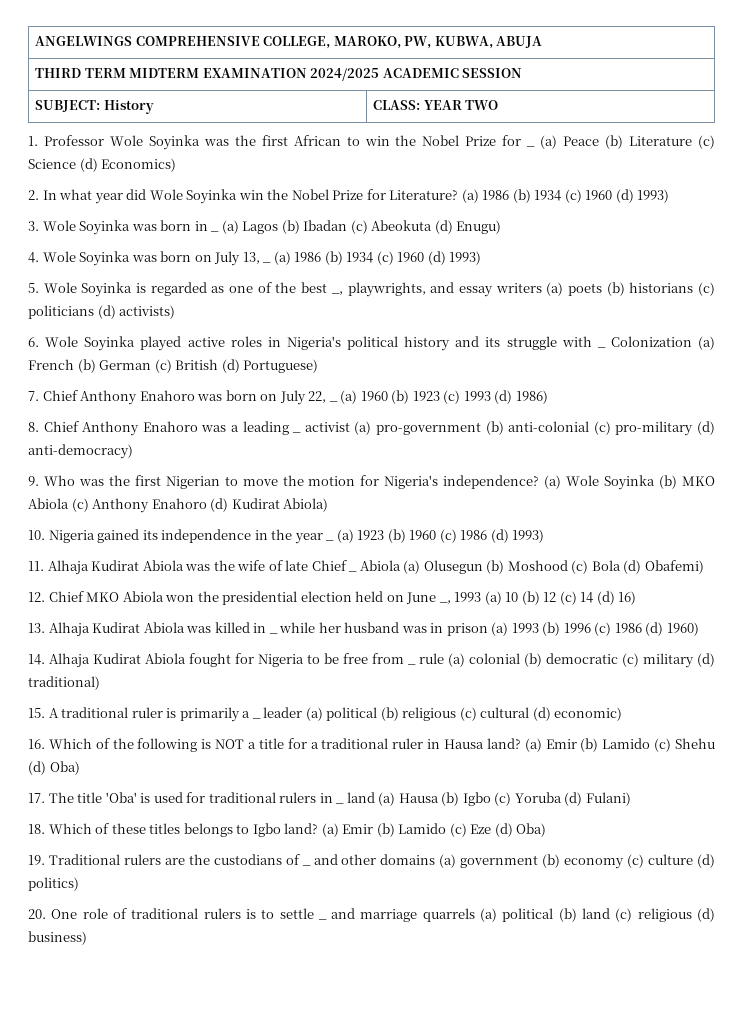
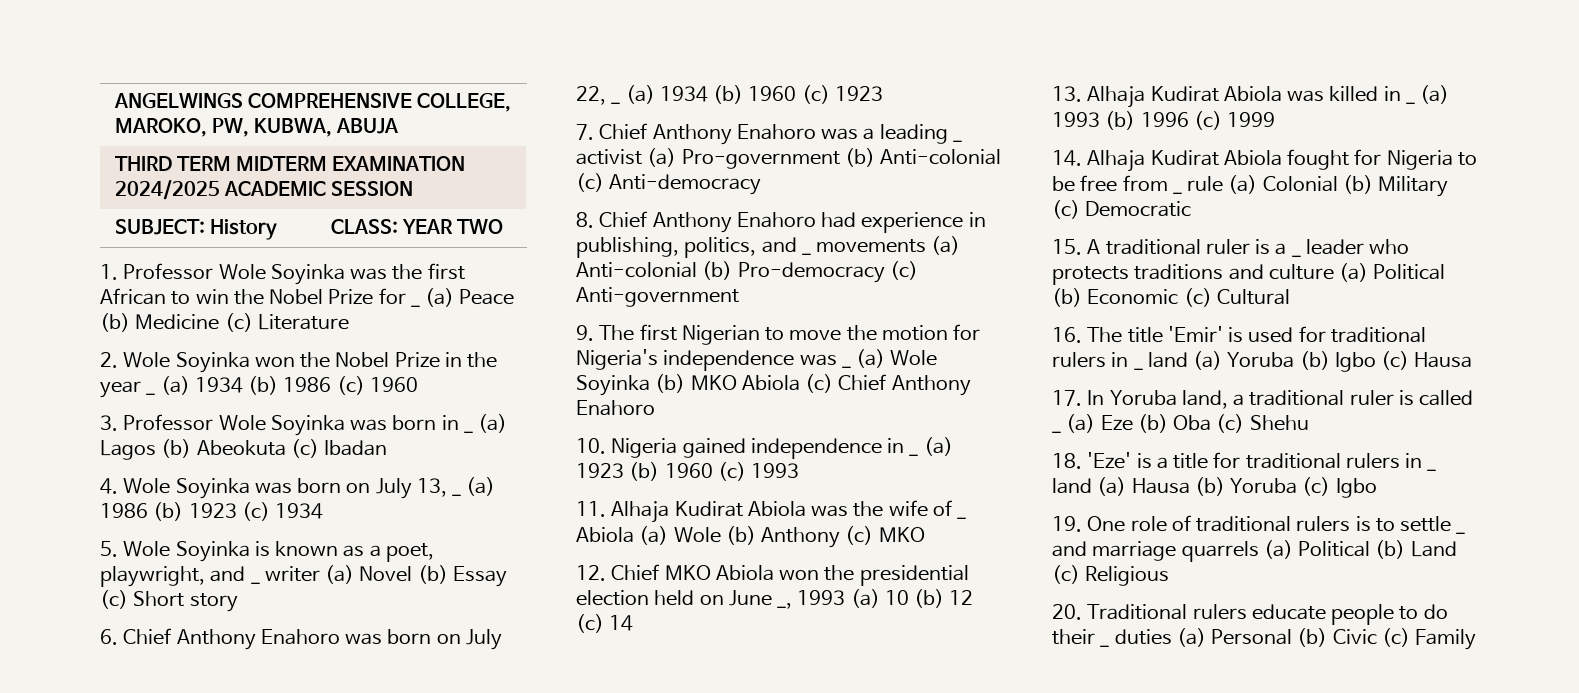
- 1. Professor Wole Soyinka was the first African to win the Nobel Prize for _ (a) Peace (b) Literature (c) Science (d) Economics)
- 2. In what year did Wole Soyinka win the Nobel Prize for Literature? (a) 1986 (b) 1934 (c) 1960 (d) 1993)
+ 1. Professor Wole Soyinka was the first African to win the Nobel Prize for _ (a) Peace (b) Medicine (c) Literature
+ 2. Wole Soyinka won the Nobel Prize in the year _ (a) 1934 (b) 1986 (c) 1960
- 3. Wole Soyinka was born in _ (a) Lagos (b) Ibadan (c) Abeokuta (d) Enugu)
+ 3. Professor Wole Soyinka was born in _ (a) Lagos (b) Abeokuta (c) Ibadan
- 4. Wole Soyinka was born on July 13, _ (a) 1986 (b) 1934 (c) 1960 (d) 1993)
+ 4. Wole Soyinka was born on July 13, _ (a) 1986 (b) 1923 (c) 1934
- 5. Wole Soyinka is regarded as one of the best _, playwrights, and essay writers (a) poets (b) historians (c) politicians (d) activists)
- 6. Wole Soyinka played active roles in Nigeria's political history and its struggle with _ Colonization (a) French (b) German (c) British (d) Portuguese)
- 7. Chief Anthony Enahoro was born on July 22, _ (a) 1960 (b) 1923 (c) 1993 (d) 1986)
- 8. Chief Anthony Enahoro was a leading _ activist (a) pro-government (b) anti-colonial (c) pro-military (d) anti-democracy)
- 9. Who was the first Nigerian to move the motion for Nigeria's independence? (a) Wole Soyinka (b) MKO Abiola (c) Anthony Enahoro (d) Kudirat Abiola)
+ 5. Wole Soyinka is known as a poet, playwright, and _ writer (a) Novel (b) Essay (c) Short story
+ 6. Chief Anthony Enahoro was born on July 22, _ (a) 1934 (b) 1960 (c) 1923
+ 7. Chief Anthony Enahoro was a leading _ activist (a) Pro-government (b) Anti-colonial (c) Anti-democracy
+ 8. Chief Anthony Enahoro had experience in publishing, politics, and _ movements (a) Anti-colonial (b) Pro-democracy (c) Anti-government
+ 9. The first Nigerian to move the motion for Nigeria's independence was _ (a) Wole Soyinka (b) MKO Abiola (c) Chief Anthony Enahoro
- 10. Nigeria gained its independence in the year _ (a) 1923 (b) 1960 (c) 1986 (d) 1993)
+ 10. Nigeria gained independence in _ (a) 1923 (b) 1960 (c) 1993
- 11. Alhaja Kudirat Abiola was the wife of late Chief _ Abiola (a) Olusegun (b) Moshood (c) Bola (d) Obafemi)
+ 11. Alhaja Kudirat Abiola was the wife of _ Abiola (a) Wole (b) Anthony (c) MKO
- 12. Chief MKO Abiola won the presidential election held on June _, 1993 (a) 10 (b) 12 (c) 14 (d) 16)
+ 12. Chief MKO Abiola won the presidential election held on June _, 1993 (a) 10 (b) 12 (c) 14
- 13. Alhaja Kudirat Abiola was killed in _ while her husband was in prison (a) 1993 (b) 1996 (c) 1986 (d) 1960)
+ 13. Alhaja Kudirat Abiola was killed in _ (a) 1993 (b) 1996 (c) 1999
- 14. Alhaja Kudirat Abiola fought for Nigeria to be free from _ rule (a) colonial (b) democratic (c) military (d) traditional)
+ 14. Alhaja Kudirat Abiola fought for Nigeria to be free from _ rule (a) Colonial (b) Military (c) Democratic
- 15. A traditional ruler is primarily a _ leader (a) political (b) religious (c) cultural (d) economic)
- 16. Which of the following is NOT a title for a traditional ruler in Hausa land? (a) Emir (b) Lamido (c) Shehu (d) Oba)
- 17. The title 'Oba' is used for traditional rulers in _ land (a) Hausa (b) Igbo (c) Yoruba (d) Fulani)
- 18. Which of these titles belongs to Igbo land? (a) Emir (b) Lamido (c) Eze (d) Oba)
- 19. Traditional rulers are the custodians of _ and other domains (a) government (b) economy (c) culture (d) politics)
- 20. One role of traditional rulers is to settle _ and marriage quarrels (a) political (b) land (c) religious (d) business)
+ 15. A traditional ruler is a _ leader who protects traditions and culture (a) Political (b) Economic (c) Cultural
+ 16. The title 'Emir' is used for traditional rulers in _ land (a) Yoruba (b) Igbo (c) Hausa
+ 17. In Yoruba land, a traditional ruler is called _ (a) Eze (b) Oba (c) Shehu
+ 18. 'Eze' is a title for traditional rulers in _ land (a) Hausa (b) Yoruba (c) Igbo
+ 19. One role of traditional rulers is to settle _ and marriage quarrels (a) Political (b) Land (c) Religious
+ 20. Traditional rulers educate people to do their _ duties (a) Personal (b) Civic (c) Family

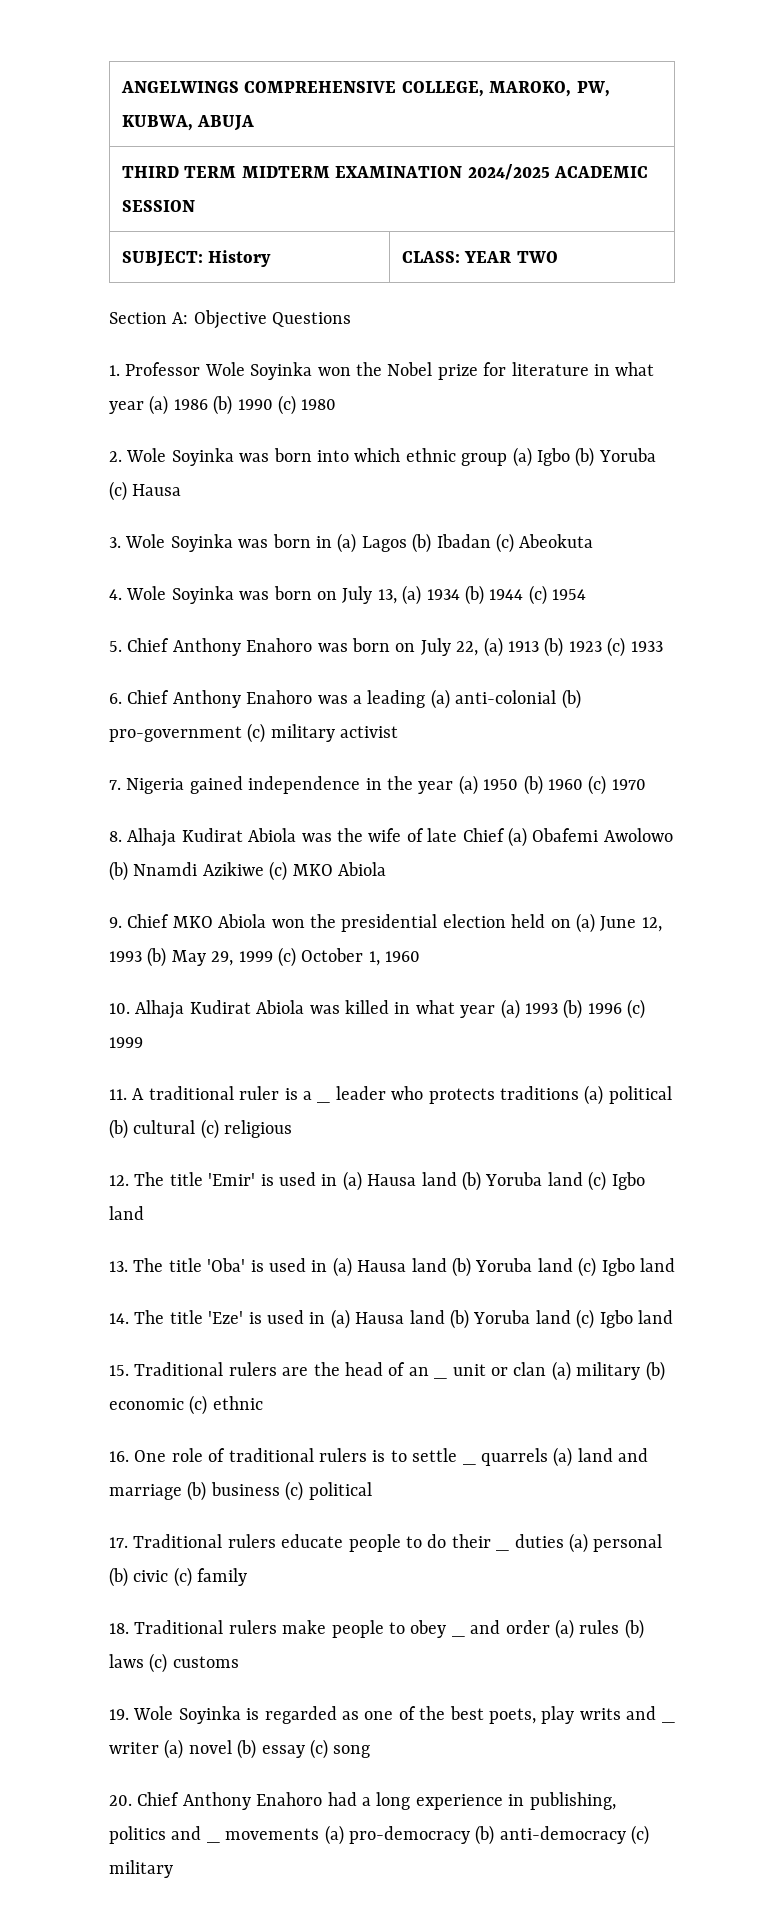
+ Section A: Objective Questions
- 1. Professor Wole Soyinka was the first African to win the Nobel Prize for _ (a) Peace (b) Medicine (c) Literature
- 2. Wole Soyinka won the Nobel Prize in the year _ (a) 1934 (b) 1986 (c) 1960
+ 1. Professor Wole Soyinka won the Nobel prize for literature in what year (a) 1986 (b) 1990 (c) 1980
+ 2. Wole Soyinka was born into which ethnic group (a) Igbo (b) Yoruba (c) Hausa
- 3. Professor Wole Soyinka was born in _ (a) Lagos (b) Abeokuta (c) Ibadan
+ 3. Wole Soyinka was born in (a) Lagos (b) Ibadan (c) Abeokuta
- 4. Wole Soyinka was born on July 13, _ (a) 1986 (b) 1923 (c) 1934
- 5. Wole Soyinka is known as a poet, playwright, and _ writer (a) Novel (b) Essay (c) Short story
- 6. Chief Anthony Enahoro was born on July 22, _ (a) 1934 (b) 1960 (c) 1923
- 7. Chief Anthony Enahoro was a leading _ activist (a) Pro-government (b) Anti-colonial (c) Anti-democracy
- 8. Chief Anthony Enahoro had experience in publishing, politics, and _ movements (a) Anti-colonial (b) Pro-democracy (c) Anti-government
- 9. The first Nigerian to move the motion for Nigeria's independence was _ (a) Wole Soyinka (b) MKO Abiola (c) Chief Anthony Enahoro
- 10. Nigeria gained independence in _ (a) 1923 (b) 1960 (c) 1993
- 11. Alhaja Kudirat Abiola was the wife of _ Abiola (a) Wole (b) Anthony (c) MKO
- 12. Chief MKO Abiola won the presidential election held on June _, 1993 (a) 10 (b) 12 (c) 14
- 13. Alhaja Kudirat Abiola was killed in _ (a) 1993 (b) 1996 (c) 1999
+ 4. Wole Soyinka was born on July 13, (a) 1934 (b) 1944 (c) 1954
+ 5. Chief Anthony Enahoro was born on July 22, (a) 1913 (b) 1923 (c) 1933
+ 6. Chief Anthony Enahoro was a leading (a) anti-colonial (b) pro-government (c) military activist
+ 7. Nigeria gained independence in the year (a) 1950 (b) 1960 (c) 1970
+ 8. Alhaja Kudirat Abiola was the wife of late Chief (a) Obafemi Awolowo (b) Nnamdi Azikiwe (c) MKO Abiola
+ 9. Chief MKO Abiola won the presidential election held on (a) June 12, 1993 (b) May 29, 1999 (c) October 1, 1960
+ 10. Alhaja Kudirat Abiola was killed in what year (a) 1993 (b) 1996 (c) 1999
- 14. Alhaja Kudirat Abiola fought for Nigeria to be free from _ rule (a) Colonial (b) Military (c) Democratic
- 15. A traditional ruler is a _ leader who protects traditions and culture (a) Political (b) Economic (c) Cultural
- 16. The title 'Emir' is used for traditional rulers in _ land (a) Yoruba (b) Igbo (c) Hausa
- 17. In Yoruba land, a traditional ruler is called _ (a) Eze (b) Oba (c) Shehu
- 18. 'Eze' is a title for traditional rulers in _ land (a) Hausa (b) Yoruba (c) Igbo
- 19. One role of traditional rulers is to settle _ and marriage quarrels (a) Political (b) Land (c) Religious
- 20. Traditional rulers educate people to do their _ duties (a) Personal (b) Civic (c) Family
+ 11. A traditional ruler is a _ leader who protects traditions (a) political (b) cultural (c) religious
+ 12. The title 'Emir' is used in (a) Hausa land (b) Yoruba land (c) Igbo land
+ 13. The title 'Oba' is used in (a) Hausa land (b) Yoruba land (c) Igbo land
+ 14. The title 'Eze' is used in (a) Hausa land (b) Yoruba land (c) Igbo land
+ 15. Traditional rulers are the head of an _ unit or clan (a) military (b) economic (c) ethnic
+ 16. One role of traditional rulers is to settle _ quarrels (a) land and marriage (b) business (c) political
+ 17. Traditional rulers educate people to do their _ duties (a) personal (b) civic (c) family
+ 18. Traditional rulers make people to obey _ and order (a) rules (b) laws (c) customs
+ 19. Wole Soyinka is regarded as one of the best poets, play writs and _ writer (a) novel (b) essay (c) song
+ 20. Chief Anthony Enahoro had a long experience in publishing, politics and _ movements (a) pro-democracy (b) anti-democracy (c) military

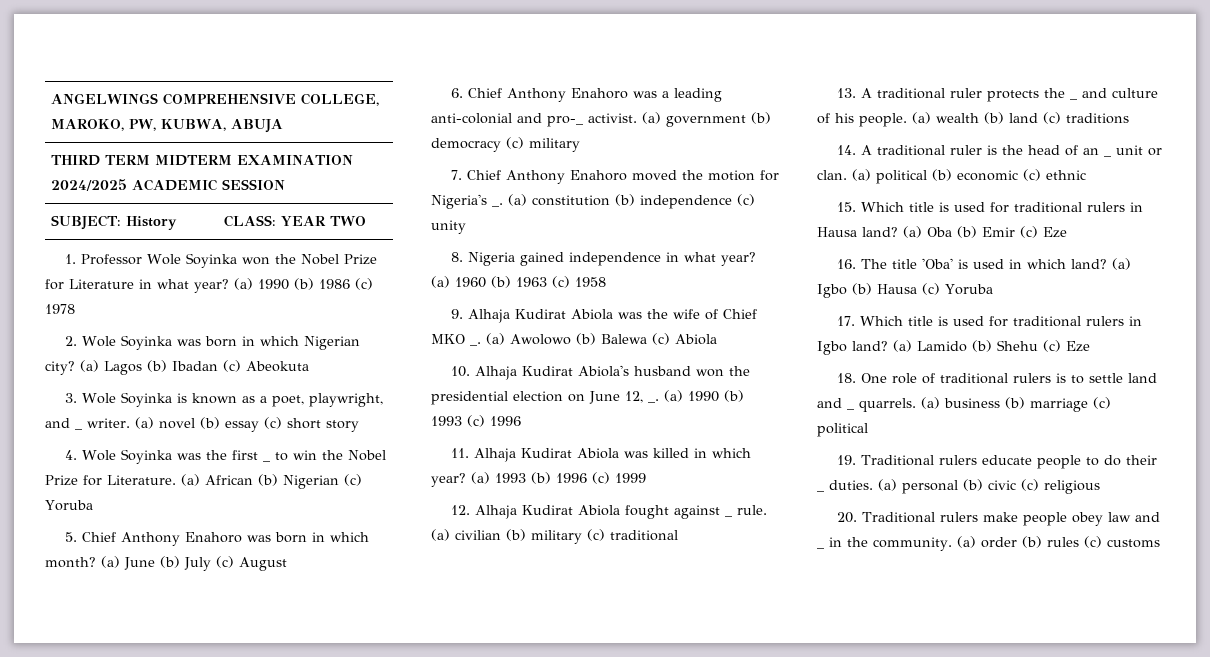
- Section A: Objective Questions
- 1. Professor Wole Soyinka won the Nobel prize for literature in what year (a) 1986 (b) 1990 (c) 1980
+ 1. Professor Wole Soyinka won the Nobel Prize for Literature in what year? (a) 1990 (b) 1986 (c) 1978
- 2. Wole Soyinka was born into which ethnic group (a) Igbo (b) Yoruba (c) Hausa
- 3. Wole Soyinka was born in (a) Lagos (b) Ibadan (c) Abeokuta
+ 2. Wole Soyinka was born in which Nigerian city? (a) Lagos (b) Ibadan (c) Abeokuta
- 4. Wole Soyinka was born on July 13, (a) 1934 (b) 1944 (c) 1954
+ 3. Wole Soyinka is known as a poet, playwright, and _ writer. (a) novel (b) essay (c) short story
+ 4. Wole Soyinka was the first _ to win the Nobel Prize for Literature. (a) African (b) Nigerian (c) Yoruba
- 5. Chief Anthony Enahoro was born on July 22, (a) 1913 (b) 1923 (c) 1933
+ 5. Chief Anthony Enahoro was born in which month? (a) June (b) July (c) August
- 6. Chief Anthony Enahoro was a leading (a) anti-colonial (b) pro-government (c) military activist
+ 6. Chief Anthony Enahoro was a leading anti-colonial and pro-_ activist. (a) government (b) democracy (c) military
- 7. Nigeria gained independence in the year (a) 1950 (b) 1960 (c) 1970
- 8. Alhaja Kudirat Abiola was the wife of late Chief (a) Obafemi Awolowo (b) Nnamdi Azikiwe (c) MKO Abiola
- 9. Chief MKO Abiola won the presidential election held on (a) June 12, 1993 (b) May 29, 1999 (c) October 1, 1960
- 10. Alhaja Kudirat Abiola was killed in what year (a) 1993 (b) 1996 (c) 1999
+ 7. Chief Anthony Enahoro moved the motion for Nigeria's _. (a) constitution (b) independence (c) unity
+ 8. Nigeria gained independence in what year? (a) 1960 (b) 1963 (c) 1958
+ 9. Alhaja Kudirat Abiola was the wife of Chief MKO _. (a) Awolowo (b) Balewa (c) Abiola
+ 10. Alhaja Kudirat Abiola's husband won the presidential election on June 12, _. (a) 1990 (b) 1993 (c) 1996
+ 11. Alhaja Kudirat Abiola was killed in which year? (a) 1993 (b) 1996 (c) 1999
- 11. A traditional ruler is a _ leader who protects traditions (a) political (b) cultural (c) religious
- 12. The title 'Emir' is used in (a) Hausa land (b) Yoruba land (c) Igbo land
- 13. The title 'Oba' is used in (a) Hausa land (b) Yoruba land (c) Igbo land
- 14. The title 'Eze' is used in (a) Hausa land (b) Yoruba land (c) Igbo land
- 15. Traditional rulers are the head of an _ unit or clan (a) military (b) economic (c) ethnic
+ 12. Alhaja Kudirat Abiola fought against _ rule. (a) civilian (b) military (c) traditional
+ 13. A traditional ruler protects the _ and culture of his people. (a) wealth (b) land (c) traditions
+ 14. A traditional ruler is the head of an _ unit or clan. (a) political (b) economic (c) ethnic
- 16. One role of traditional rulers is to settle _ quarrels (a) land and marriage (b) business (c) political
+ 15. Which title is used for traditional rulers in Hausa land? (a) Oba (b) Emir (c) Eze
+ 16. The title 'Oba' is used in which land? (a) Igbo (b) Hausa (c) Yoruba
+ 17. Which title is used for traditional rulers in Igbo land? (a) Lamido (b) Shehu (c) Eze
+ 18. One role of traditional rulers is to settle land and _ quarrels. (a) business (b) marriage (c) political
- 17. Traditional rulers educate people to do their _ duties (a) personal (b) civic (c) family
- 18. Traditional rulers make people to obey _ and order (a) rules (b) laws (c) customs
- 19. Wole Soyinka is regarded as one of the best poets, play writs and _ writer (a) novel (b) essay (c) song
- 20. Chief Anthony Enahoro had a long experience in publishing, politics and _ movements (a) pro-democracy (b) anti-democracy (c) military
+ 19. Traditional rulers educate people to do their _ duties. (a) personal (b) civic (c) religious
+ 20. Traditional rulers make people obey law and _ in the community. (a) order (b) rules (c) customs

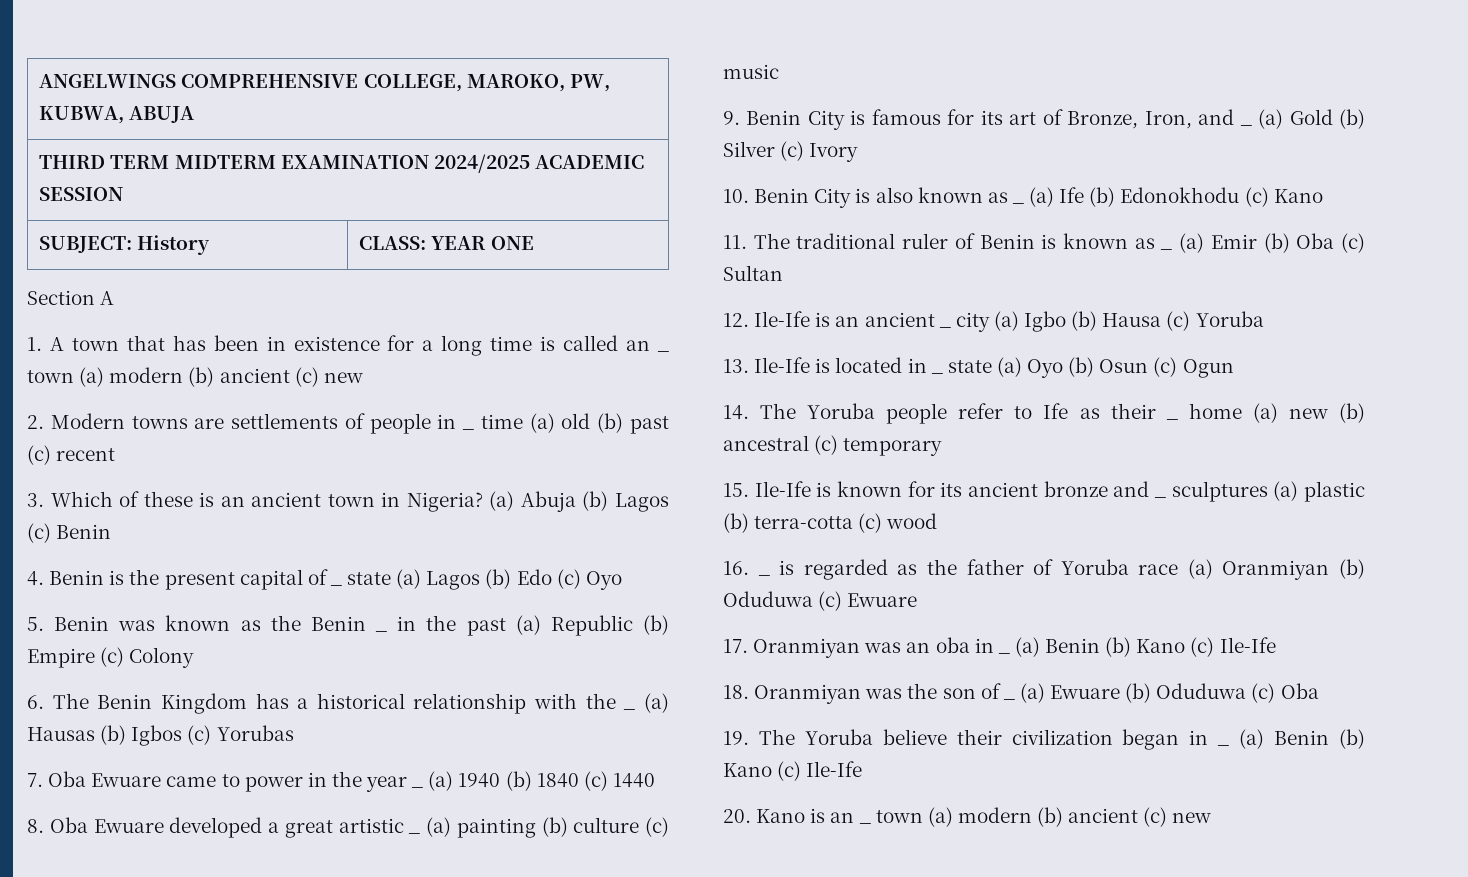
- SUBJECT: History | CLASS: YEAR TWO
- 1. Professor Wole Soyinka won the Nobel Prize for Literature in what year? (a) 1990 (b) 1986 (c) 1978
- 2. Wole Soyinka was born in which Nigerian city? (a) Lagos (b) Ibadan (c) Abeokuta
- 3. Wole Soyinka is known as a poet, playwright, and _ writer. (a) novel (b) essay (c) short story
- 4. Wole Soyinka was the first _ to win the Nobel Prize for Literature. (a) African (b) Nigerian (c) Yoruba
- 5. Chief Anthony Enahoro was born in which month? (a) June (b) July (c) August
- 6. Chief Anthony Enahoro was a leading anti-colonial and pro-_ activist. (a) government (b) democracy (c) military
- 7. Chief Anthony Enahoro moved the motion for Nigeria's _. (a) constitution (b) independence (c) unity
- 8. Nigeria gained independence in what year? (a) 1960 (b) 1963 (c) 1958
- 9. Alhaja Kudirat Abiola was the wife of Chief MKO _. (a) Awolowo (b) Balewa (c) Abiola
- 10. Alhaja Kudirat Abiola's husband won the presidential election on June 12, _. (a) 1990 (b) 1993 (c) 1996
- 11. Alhaja Kudirat Abiola was killed in which year? (a) 1993 (b) 1996 (c) 1999
- 12. Alhaja Kudirat Abiola fought against _ rule. (a) civilian (b) military (c) traditional
- 13. A traditional ruler protects the _ and culture of his people. (a) wealth (b) land (c) traditions
- 14. A traditional ruler is the head of an _ unit or clan. (a) political (b) economic (c) ethnic
- 15. Which title is used for traditional rulers in Hausa land? (a) Oba (b) Emir (c) Eze
- 16. The title 'Oba' is used in which land? (a) Igbo (b) Hausa (c) Yoruba
+ SUBJECT: History | CLASS: YEAR ONE
+ Section A
+ 1. A town that has been in existence for a long time is called an _ town (a) modern (b) ancient (c) new
+ 2. Modern towns are settlements of people in _ time (a) old (b) past (c) recent
+ 3. Which of these is an ancient town in Nigeria? (a) Abuja (b) Lagos (c) Benin
+ 4. Benin is the present capital of _ state (a) Lagos (b) Edo (c) Oyo
+ 5. Benin was known as the Benin _ in the past (a) Republic (b) Empire (c) Colony
+ 6. The Benin Kingdom has a historical relationship with the _ (a) Hausas (b) Igbos (c) Yorubas
+ 7. Oba Ewuare came to power in the year _ (a) 1940 (b) 1840 (c) 1440
+ 8. Oba Ewuare developed a great artistic _ (a) painting (b) culture (c) music
+ 9. Benin City is famous for its art of Bronze, Iron, and _ (a) Gold (b) Silver (c) Ivory
+ 10. Benin City is also known as _ (a) Ife (b) Edonokhodu (c) Kano
+ 11. The traditional ruler of Benin is known as _ (a) Emir (b) Oba (c) Sultan
+ 12. Ile-Ife is an ancient _ city (a) Igbo (b) Hausa (c) Yoruba
- 17. Which title is used for traditional rulers in Igbo land? (a) Lamido (b) Shehu (c) Eze
- 18. One role of traditional rulers is to settle land and _ quarrels. (a) business (b) marriage (c) political
- 19. Traditional rulers educate people to do their _ duties. (a) personal (b) civic (c) religious
- 20. Traditional rulers make people obey law and _ in the community. (a) order (b) rules (c) customs
+ 13. Ile-Ife is located in _ state (a) Oyo (b) Osun (c) Ogun
+ 14. The Yoruba people refer to Ife as their _ home (a) new (b) ancestral (c) temporary
+ 15. Ile-Ife is known for its ancient bronze and _ sculptures (a) plastic (b) terra-cotta (c) wood
+ 16. _ is regarded as the father of Yoruba race (a) Oranmiyan (b) Oduduwa (c) Ewuare
+ 17. Oranmiyan was an oba in _ (a) Benin (b) Kano (c) Ile-Ife
+ 18. Oranmiyan was the son of _ (a) Ewuare (b) Oduduwa (c) Oba
+ 19. The Yoruba believe their civilization began in _ (a) Benin (b) Kano (c) Ile-Ife
+ 20. Kano is an _ town (a) modern (b) ancient (c) new

